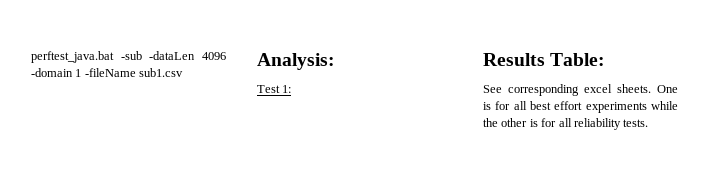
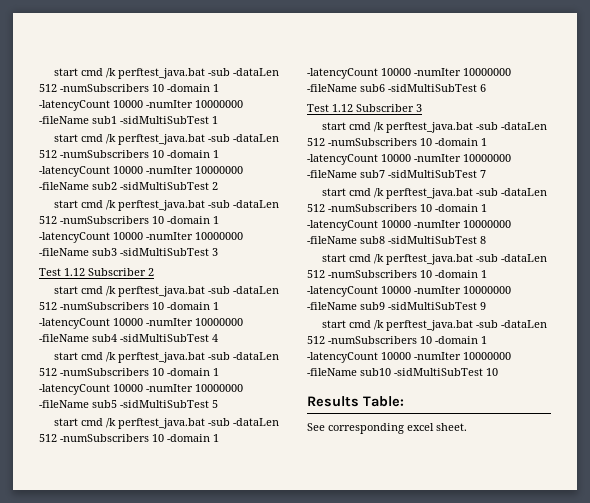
- perftest_java.bat -sub -dataLen 4096 -domain 1 -fileName sub1.csv
- Analysis:
- Test 1:
+ start cmd /k perftest_java.bat -sub -dataLen 512 -numSubscribers 10 -domain 1 -latencyCount 10000 -numIter 10000000 -fileName sub1 -sidMultiSubTest 1
+ start cmd /k perftest_java.bat -sub -dataLen 512 -numSubscribers 10 -domain 1 -latencyCount 10000 -numIter 10000000 -fileName sub2 -sidMultiSubTest 2
+ start cmd /k perftest_java.bat -sub -dataLen 512 -numSubscribers 10 -domain 1 -latencyCount 10000 -numIter 10000000 -fileName sub3 -sidMultiSubTest 3
+ Test 1.12 Subscriber 2
+ start cmd /k perftest_java.bat -sub -dataLen 512 -numSubscribers 10 -domain 1 -latencyCount 10000 -numIter 10000000 -fileName sub4 -sidMultiSubTest 4
+ start cmd /k perftest_java.bat -sub -dataLen 512 -numSubscribers 10 -domain 1 -latencyCount 10000 -numIter 10000000 -fileName sub5 -sidMultiSubTest 5
+ start cmd /k perftest_java.bat -sub -dataLen 512 -numSubscribers 10 -domain 1 -latencyCount 10000 -numIter 10000000 -fileName sub6 -sidMultiSubTest 6
+ Test 1.12 Subscriber 3
+ start cmd /k perftest_java.bat -sub -dataLen 512 -numSubscribers 10 -domain 1 -latencyCount 10000 -numIter 10000000 -fileName sub7 -sidMultiSubTest 7
+ start cmd /k perftest_java.bat -sub -dataLen 512 -numSubscribers 10 -domain 1 -latencyCount 10000 -numIter 10000000 -fileName sub8 -sidMultiSubTest 8
+ start cmd /k perftest_java.bat -sub -dataLen 512 -numSubscribers 10 -domain 1 -latencyCount 10000 -numIter 10000000 -fileName sub9 -sidMultiSubTest 9
+ start cmd /k perftest_java.bat -sub -dataLen 512 -numSubscribers 10 -domain 1 -latencyCount 10000 -numIter 10000000 -fileName sub10 -sidMultiSubTest 10
- See corresponding excel sheets. One is for all best effort experiments while the other is for all reliability tests.
+ See corresponding excel sheet.

